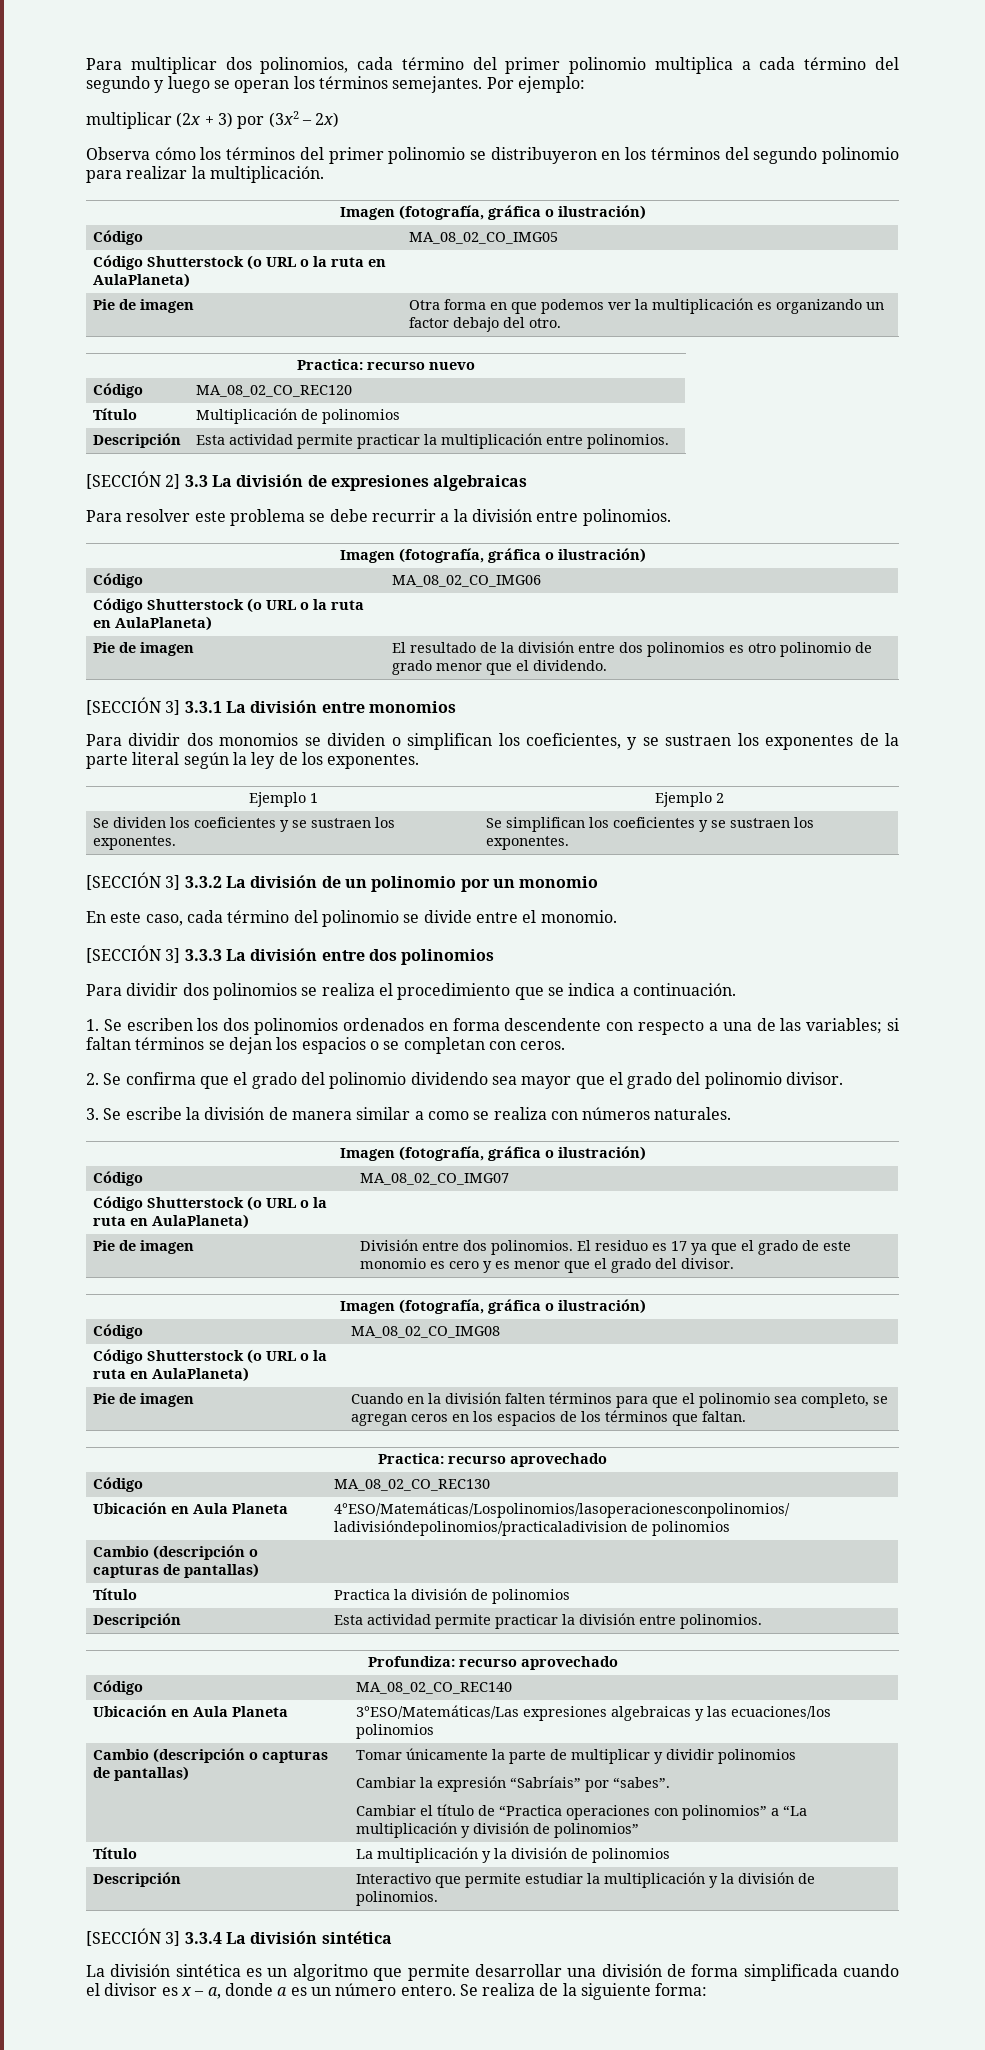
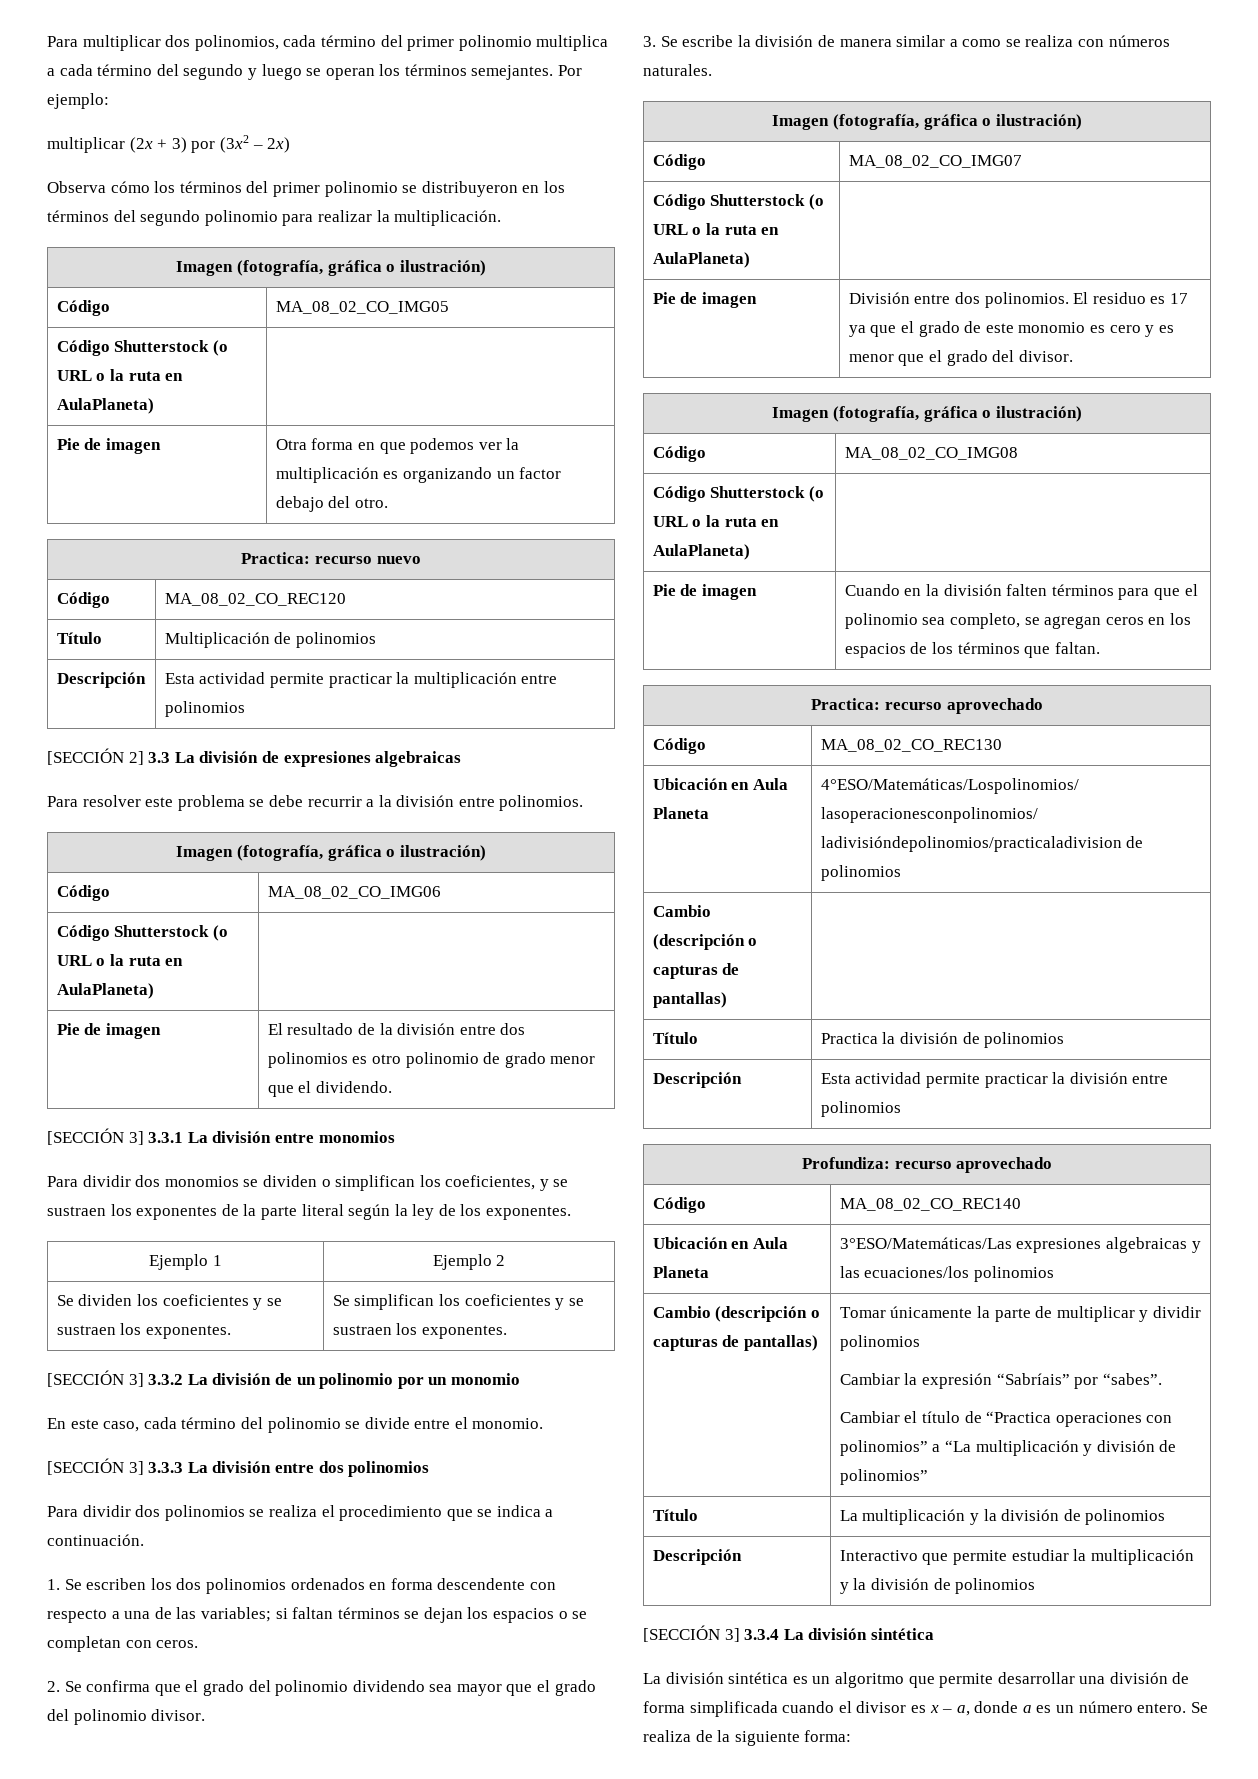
- Descripción | Esta actividad permite practicar la multiplicación entre polinomios.
+ Descripción | Esta actividad permite practicar la multiplicación entre polinomios
- Descripción | Esta actividad permite practicar la división entre polinomios.
+ Descripción | Esta actividad permite practicar la división entre polinomios
- Descripción | Interactivo que permite estudiar la multiplicación y la división de polinomios.
+ Descripción | Interactivo que permite estudiar la multiplicación y la división de polinomios

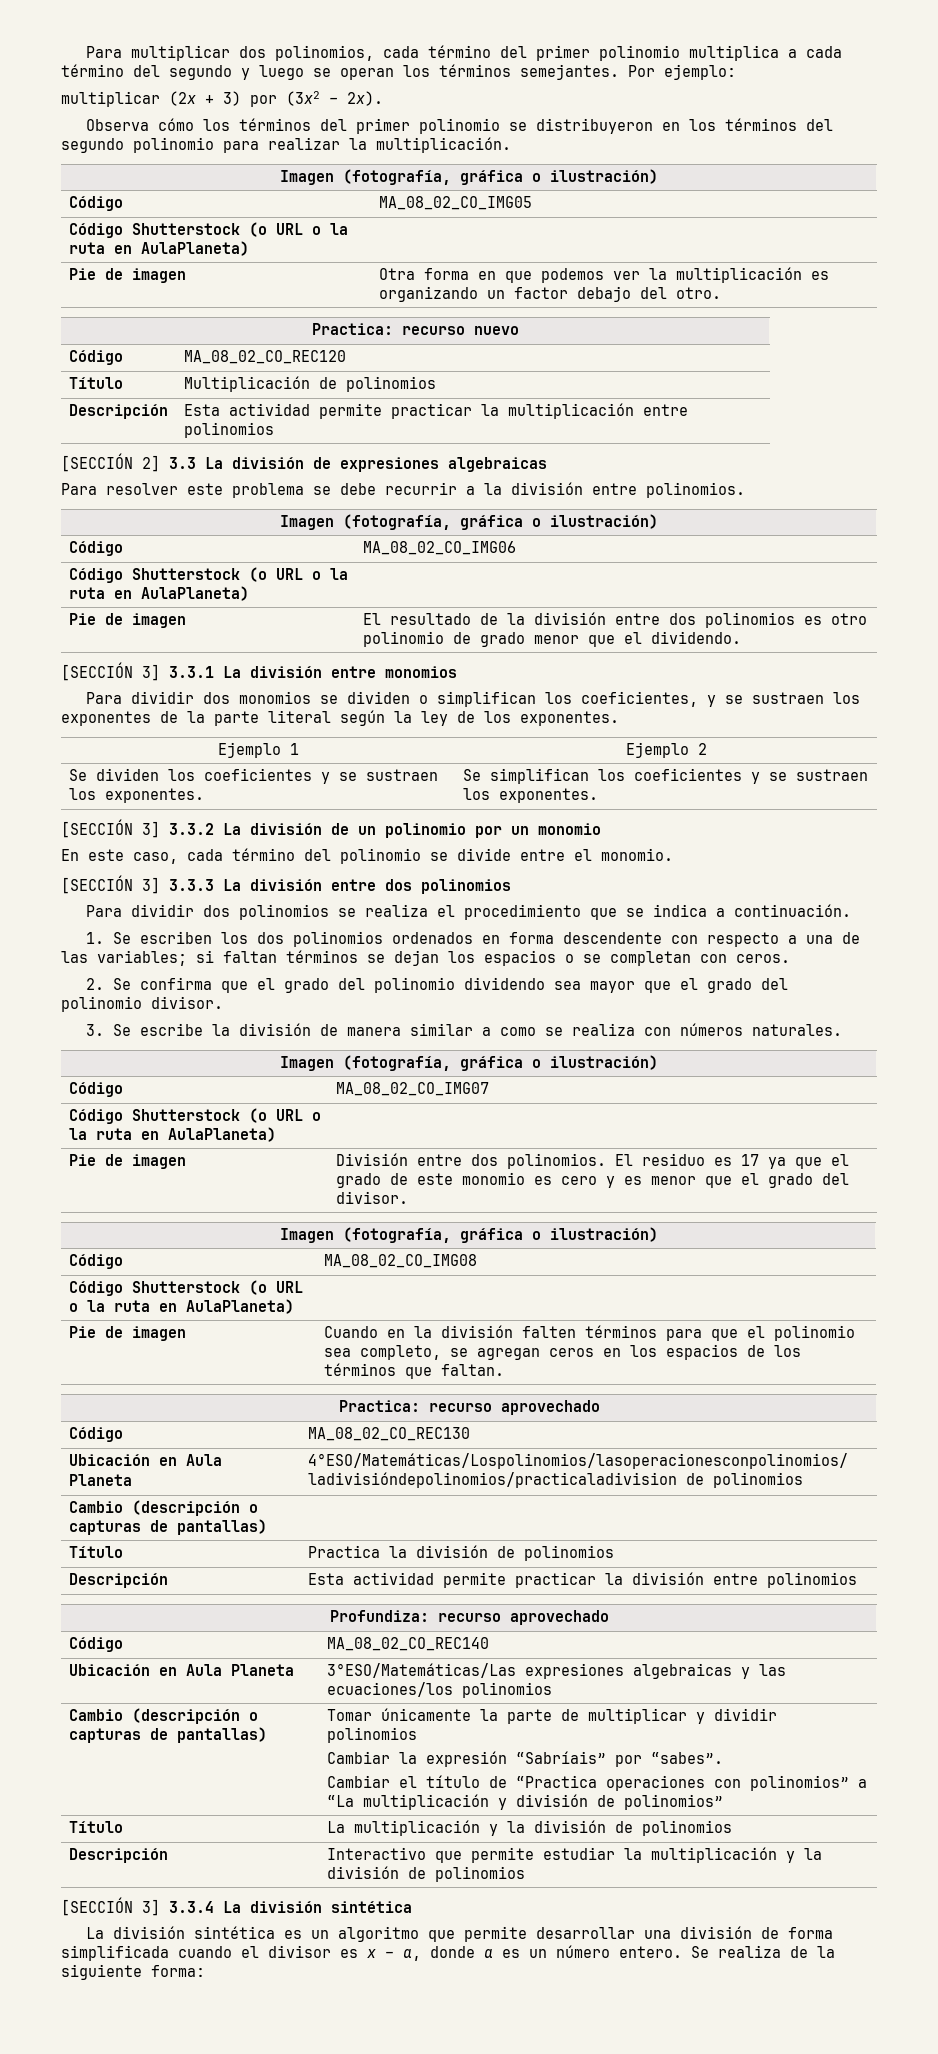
- multiplicar (2x + 3) por (3x2 – 2x)
+ multiplicar (2x + 3) por (3x2 – 2x).

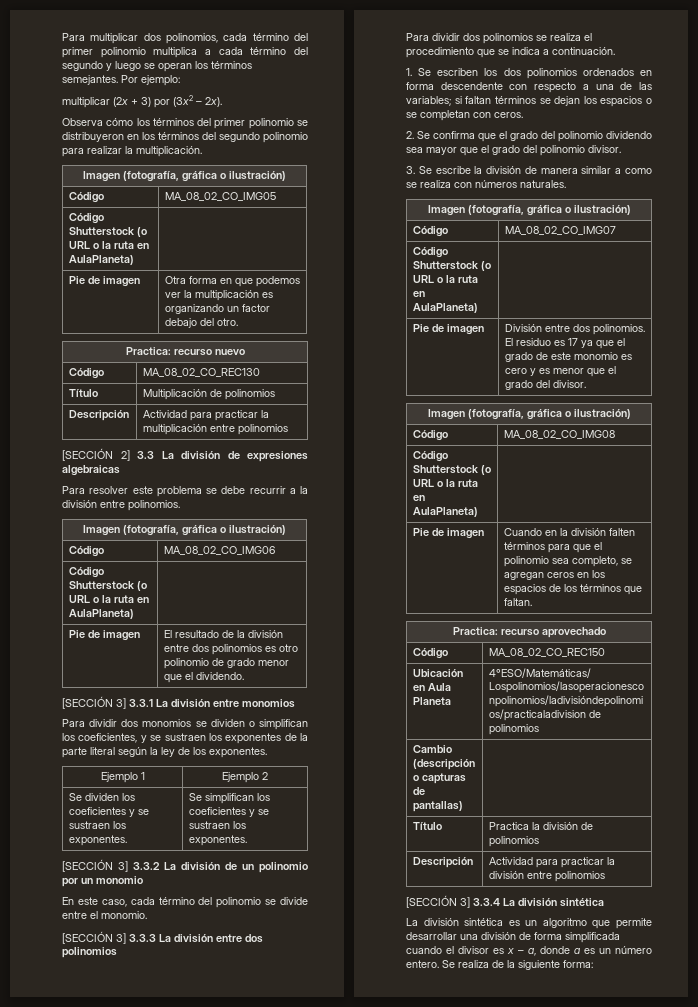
- Código | MA_08_02_CO_REC120
+ Código | MA_08_02_CO_REC130
- Descripción | Esta actividad permite practicar la multiplicación entre polinomios
+ Descripción | Actividad para practicar la multiplicación entre polinomios
- Código | MA_08_02_CO_REC130
+ Código | MA_08_02_CO_REC150
- Descripción | Esta actividad permite practicar la división entre polinomios
+ Descripción | Actividad para practicar la división entre polinomios
- Profundiza: recurso aprovechado
- Código | MA_08_02_CO_REC140
- Ubicación en Aula Planeta | 3°ESO/Matemáticas/Las expresiones algebraicas y las ecuaciones/los polinomios
- Cambio (descripción o capturas de pantallas) | Tomar únicamente la parte de multiplicar y dividir polinomios
- Cambiar la expresión “Sabríais” por “sabes”.
- Cambiar el título de “Practica operaciones con polinomios” a “La multiplicación y división de polinomios”
- Título | La multiplicación y la división de polinomios
- Descripción | Interactivo que permite estudiar la multiplicación y la división de polinomios

